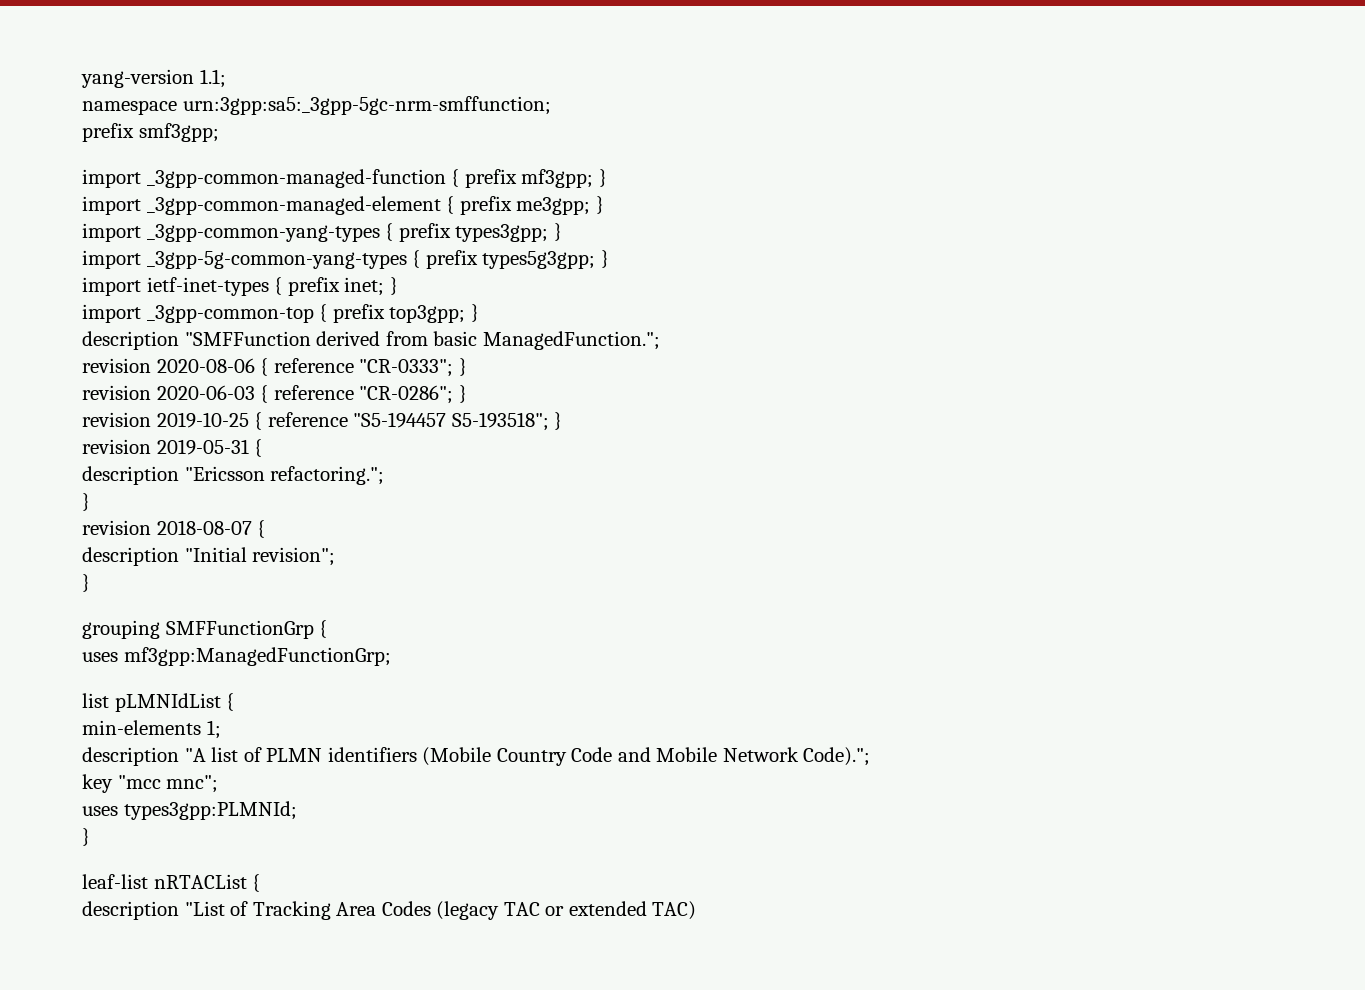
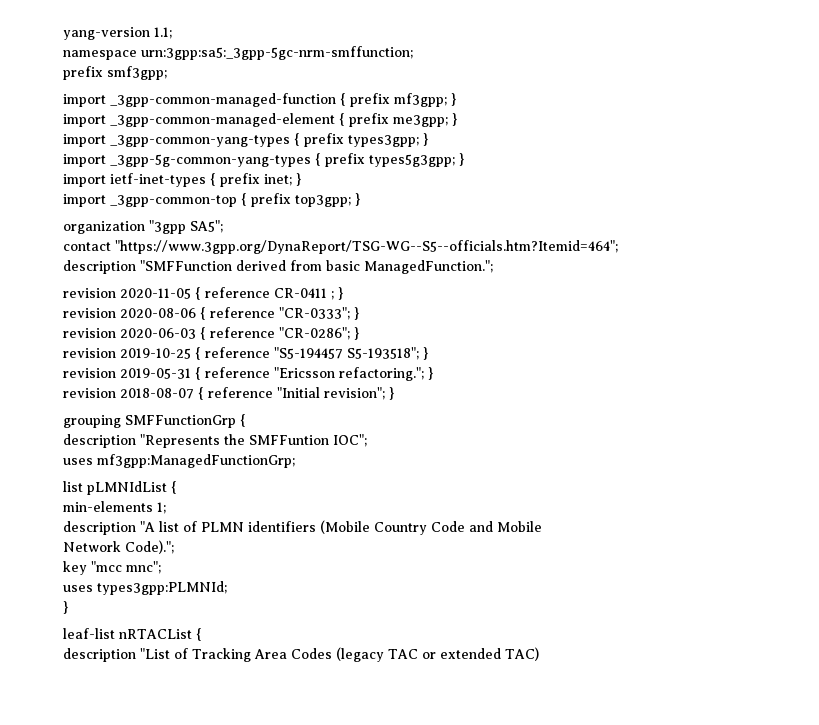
+ organization "3gpp SA5";
+ contact "https://www.3gpp.org/DynaReport/TSG-WG--S5--officials.htm?Itemid=464";
+ revision 2020-11-05 { reference CR-0411 ; }
- revision 2019-05-31 {
- description "Ericsson refactoring.";
- }
+ revision 2019-05-31 { reference "Ericsson refactoring."; }
- revision 2018-08-07 {
- description "Initial revision";
- }
+ revision 2018-08-07 { reference "Initial revision"; }
+ description "Represents the SMFFuntion IOC";
- description "A list of PLMN identifiers (Mobile Country Code and Mobile Network Code).";
+ description "A list of PLMN identifiers (Mobile Country Code and Mobile
+ Network Code).";

